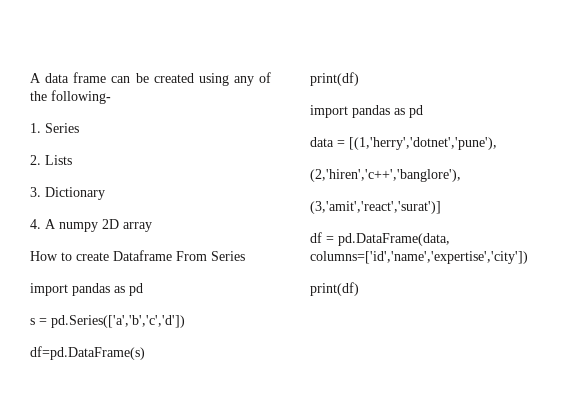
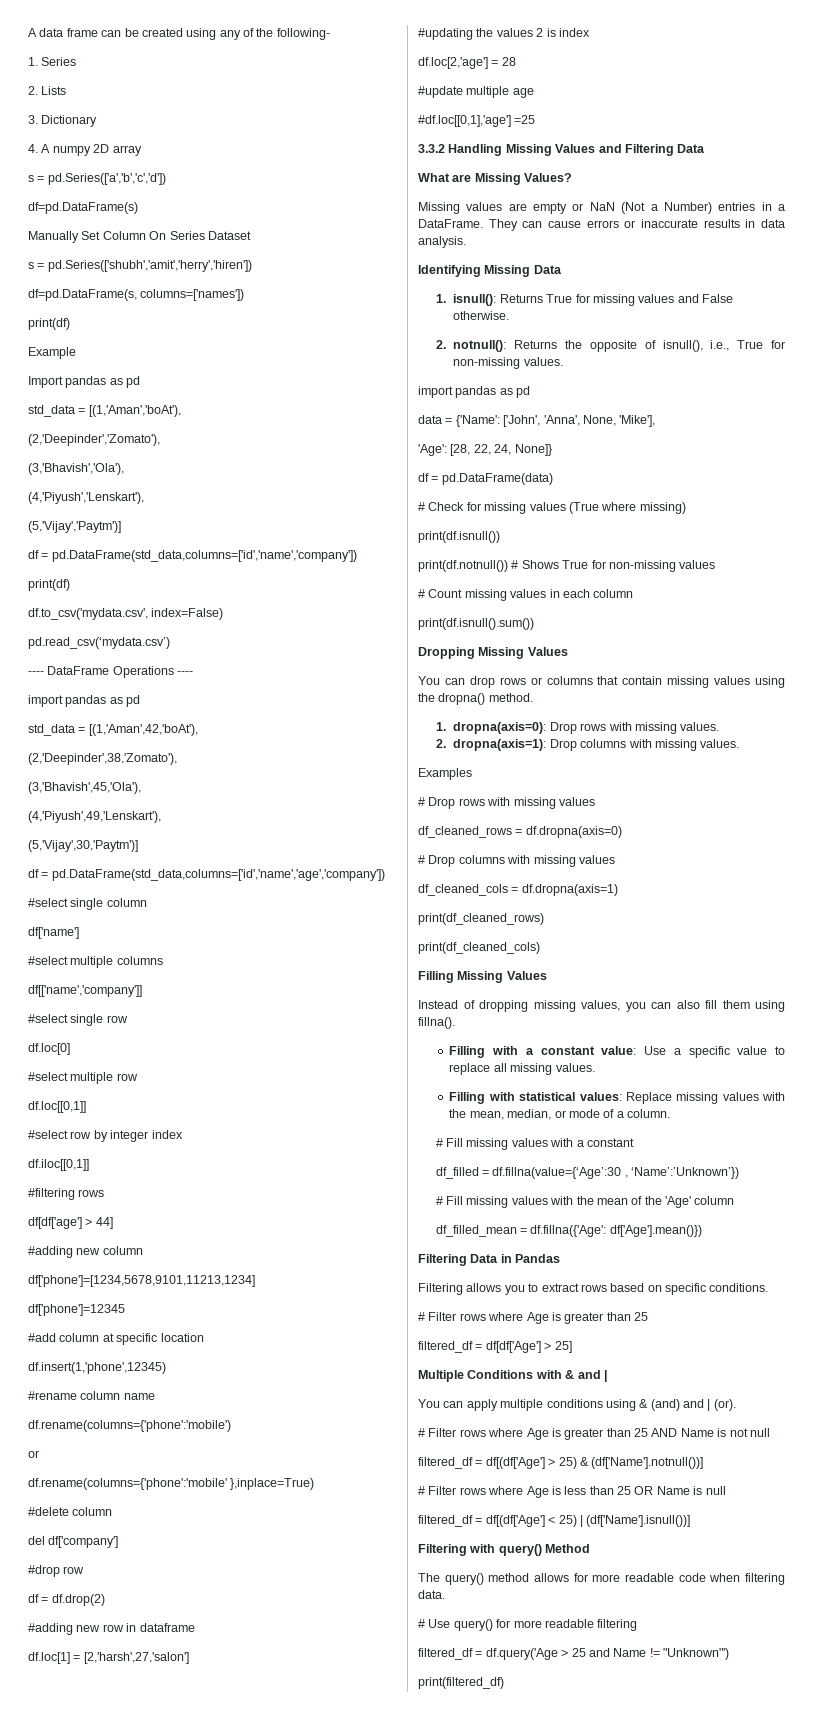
- How to create Dataframe From Series
- import pandas as pd
  s = pd.Series(['a','b','c','d'])
  df=pd.DataFrame(s)
+ Manually Set Column On Series Dataset
+ s = pd.Series(['shubh','amit','herry','hiren'])
+ df=pd.DataFrame(s, columns=['names'])
  print(df)
+ Example
+ Import pandas as pd
+ std_data = [(1,'Aman','boAt'),
+ (2,'Deepinder','Zomato'),
+ (3,'Bhavish','Ola'),
+ (4,'Piyush','Lenskart'),
+ (5,'Vijay','Paytm')]
+ df = pd.DataFrame(std_data,columns=['id','name','company'])
+ print(df)
+ df.to_csv('mydata.csv', index=False)
+ pd.read_csv(‘mydata.csv’)
+ ---- DataFrame Operations ----
+ import pandas as pd
+ std_data = [(1,'Aman',42,'boAt'),
+ (2,'Deepinder',38,'Zomato'),
+ (3,'Bhavish',45,'Ola'),
+ (4,'Piyush',49,'Lenskart'),
+ (5,'Vijay',30,'Paytm')]
+ df = pd.DataFrame(std_data,columns=['id','name','age','company'])
+ #select single column
+ df['name']
+ #select multiple columns
+ df[['name','company']]
+ #select single row
+ df.loc[0]
+ #select multiple row
+ df.loc[[0,1]]
+ #select row by integer index
+ df.iloc[[0,1]]
+ #filtering rows
+ df[df['age'] > 44]
+ #adding new column
+ df['phone']=[1234,5678,9101,11213,1234]
+ df['phone']=12345
+ #add column at specific location
+ df.insert(1,'phone',12345)
+ #rename column name
+ df.rename(columns={'phone':'mobile')
+ or
+ df.rename(columns={'phone':'mobile' },inplace=True)
+ #delete column
+ del df['company']
+ #drop row
+ df = df.drop(2)
+ #adding new row in dataframe
+ df.loc[1] = [2,'harsh',27,'salon']
+ #updating the values 2 is index
+ df.loc[2,'age'] = 28
+ #update multiple age
+ #df.loc[[0,1],'age'] =25
+ 3.3.2 Handling Missing Values and Filtering Data
+ What are Missing Values?
+ Missing values are empty or NaN (Not a Number) entries in a DataFrame. They can cause errors or inaccurate results in data analysis.
+ Identifying Missing Data
+ 1. isnull(): Returns True for missing values and False otherwise.
+ 2. notnull(): Returns the opposite of isnull(), i.e., True for non-missing values.
- data = [(1,'herry','dotnet','pune'),
- (2,'hiren','c++','banglore'),
- (3,'amit','react','surat')]
- df = pd.DataFrame(data, columns=['id','name','expertise','city'])
- print(df)
+ data = {'Name': ['John', 'Anna', None, 'Mike'],
+ 'Age': [28, 22, 24, None]}
+ df = pd.DataFrame(data)
+ # Check for missing values (True where missing)
+ print(df.isnull())
+ print(df.notnull()) # Shows True for non-missing values
+ # Count missing values in each column
+ print(df.isnull().sum())
+ Dropping Missing Values
+ You can drop rows or columns that contain missing values using the dropna() method.
+ 1. dropna(axis=0): Drop rows with missing values.
+ 2. dropna(axis=1): Drop columns with missing values.
+ Examples
+ # Drop rows with missing values
+ df_cleaned_rows = df.dropna(axis=0)
+ # Drop columns with missing values
+ df_cleaned_cols = df.dropna(axis=1)
+ print(df_cleaned_rows)
+ print(df_cleaned_cols)
+ Filling Missing Values
+ Instead of dropping missing values, you can also fill them using fillna().
+ Filling with a constant value: Use a specific value to replace all missing values.
+ Filling with statistical values: Replace missing values with the mean, median, or mode of a column.
+ # Fill missing values with a constant
+ df_filled = df.fillna(value={‘Age’:30 , ‘Name’:’Unknown’})
+ # Fill missing values with the mean of the 'Age' column
+ df_filled_mean = df.fillna({'Age': df['Age'].mean()})
+ Filtering Data in Pandas
+ Filtering allows you to extract rows based on specific conditions.
+ # Filter rows where Age is greater than 25
+ filtered_df = df[df['Age'] > 25]
+ Multiple Conditions with & and |
+ You can apply multiple conditions using & (and) and | (or).
+ # Filter rows where Age is greater than 25 AND Name is not null
+ filtered_df = df[(df['Age'] > 25) & (df['Name'].notnull())]
+ # Filter rows where Age is less than 25 OR Name is null
+ filtered_df = df[(df['Age'] < 25) | (df['Name'].isnull())]
+ Filtering with query() Method
+ The query() method allows for more readable code when filtering data.
+ # Use query() for more readable filtering
+ filtered_df = df.query('Age > 25 and Name != "Unknown"')
+ print(filtered_df)

